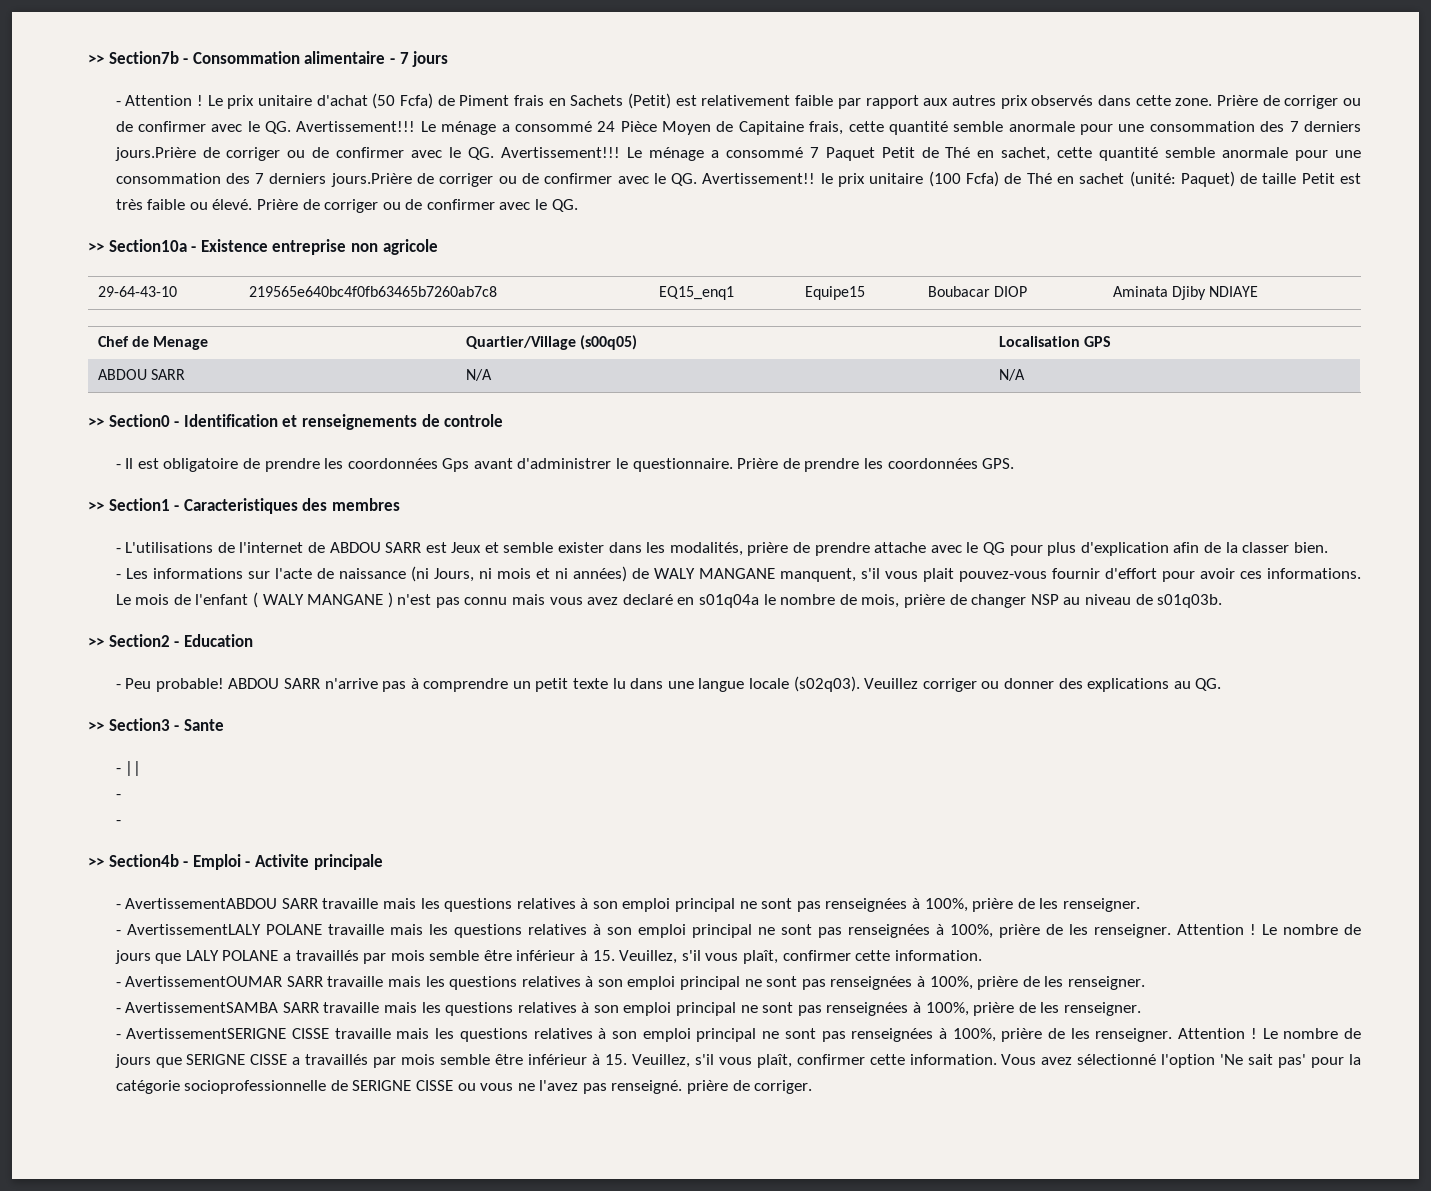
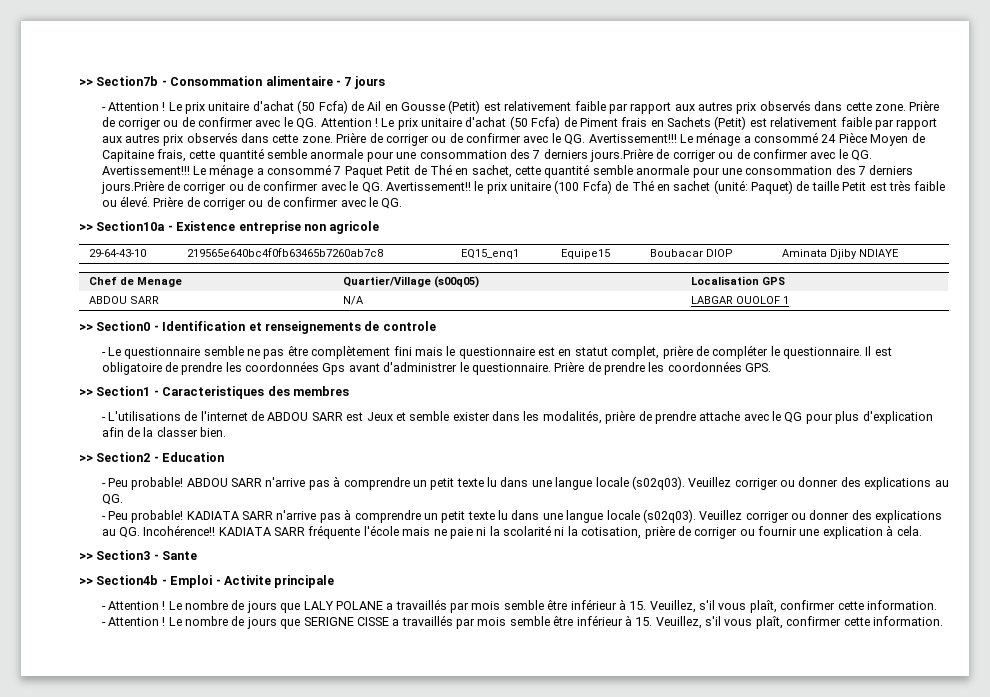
- Le prix unitaire d'achat (50 Fcfa) de Piment frais en Sachets (Petit) est relativement faible par rapport aux autres prix observés dans cette zone.
+ Le prix unitaire d'achat (50 Fcfa) de Ail en Gousse (Petit) est relativement faible par rapport aux autres prix observés dans cette zone. Prière de corriger ou de confirmer avec le QG. Attention ! Le prix unitaire d'achat (50 Fcfa) de Piment frais en Sachets (Petit) est relativement faible par rapport aux autres prix observés dans cette zone.
- ABDOU SARR | N/A | N/A
+ ABDOU SARR | N/A | LABGAR OUOLOF 1
- - Il est obligatoire de prendre les coordonnées Gps avant d'administrer le questionnaire.
+ - Le questionnaire semble ne pas être complètement fini mais le questionnaire est en statut complet, prière de compléter le questionnaire. Il est obligatoire de prendre les coordonnées Gps avant d'administrer le questionnaire.
- - Les informations sur l'acte de naissance (ni Jours, ni mois et ni années) de WALY MANGANE manquent, s'il vous plait pouvez-vous fournir d'effort pour avoir ces informations. Le mois de l'enfant ( WALY MANGANE ) n'est pas connu mais vous avez declaré en s01q04a le nombre de mois, prière de changer NSP au niveau de s01q03b.
+ - Peu probable! KADIATA SARR n'arrive pas à comprendre un petit texte lu dans une langue locale (s02q03). Veuillez corriger ou donner des explications au QG. Incohérence!! KADIATA SARR fréquente l'école mais ne paie ni la scolarité ni la cotisation, prière de corriger ou fournir une explication à cela.
  >> Section3 - Sante
- - ||
- -
- -
  >> Section4b - Emploi - Activite principale
- - AvertissementABDOU SARR travaille mais les questions relatives à son emploi principal ne sont pas renseignées à 100%, prière de les renseigner.
- - AvertissementLALY POLANE travaille mais les questions relatives à son emploi principal ne sont pas renseignées à 100%, prière de les renseigner. Attention !
+ - Attention !
  Le nombre de jours que LALY POLANE a travaillés par mois semble être inférieur à 15. Veuillez, s'il vous plaît, confirmer cette information.
- - AvertissementOUMAR SARR travaille mais les questions relatives à son emploi principal ne sont pas renseignées à 100%, prière de les renseigner.
- - AvertissementSAMBA SARR travaille mais les questions relatives à son emploi principal ne sont pas renseignées à 100%, prière de les renseigner.
- - AvertissementSERIGNE CISSE travaille mais les questions relatives à son emploi principal ne sont pas renseignées à 100%, prière de les renseigner. Attention !
+ - Attention !
- Vous avez sélectionné l'option 'Ne sait pas' pour la catégorie socioprofessionnelle de SERIGNE CISSE ou vous ne l'avez pas renseigné. prière de corriger.

